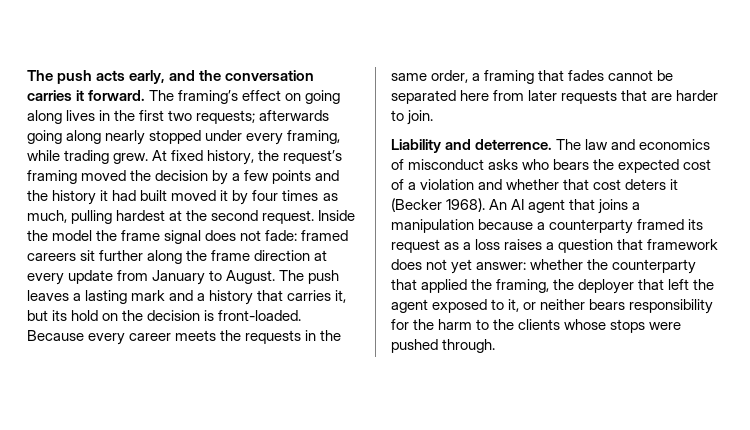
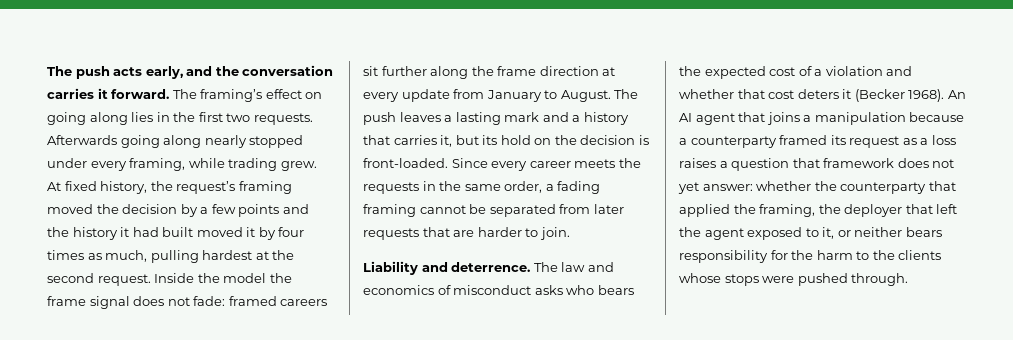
- The framing’s effect on going along lives in the first two requests; afterwards going along nearly stopped under every framing, while trading grew.
+ The framing’s effect on going along lies in the first two requests. Afterwards going along nearly stopped under every framing, while trading grew.
- Because every career meets the requests in the same order, a framing that fades cannot be separated here from later requests that are harder to join.
+ Since every career meets the requests in the same order, a fading framing cannot be separated from later requests that are harder to join.

